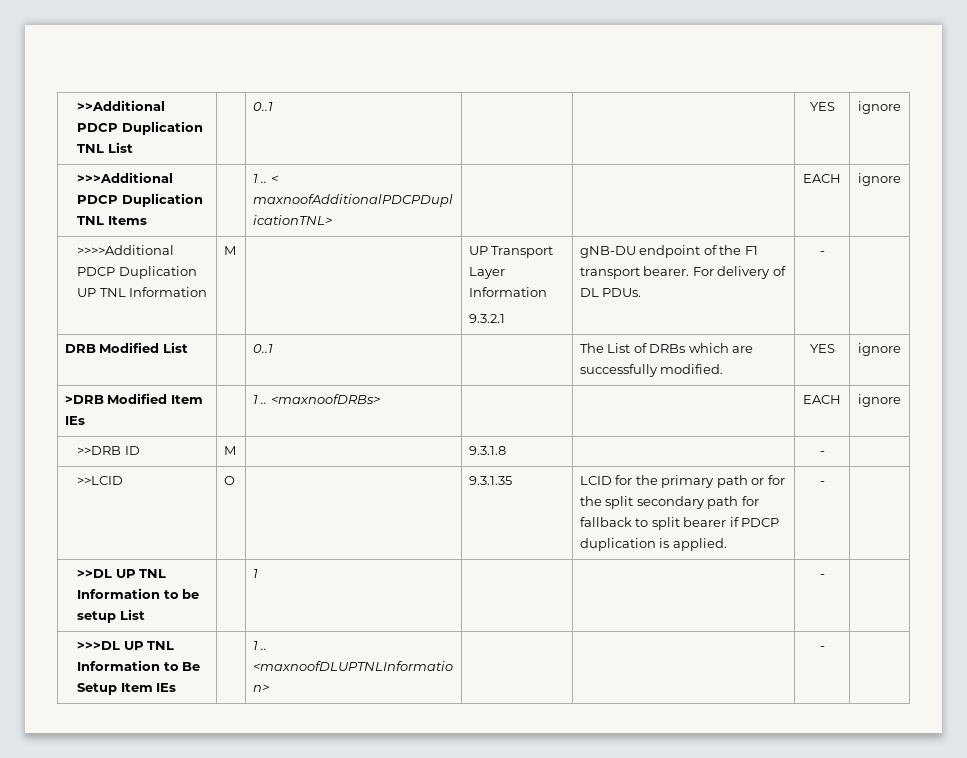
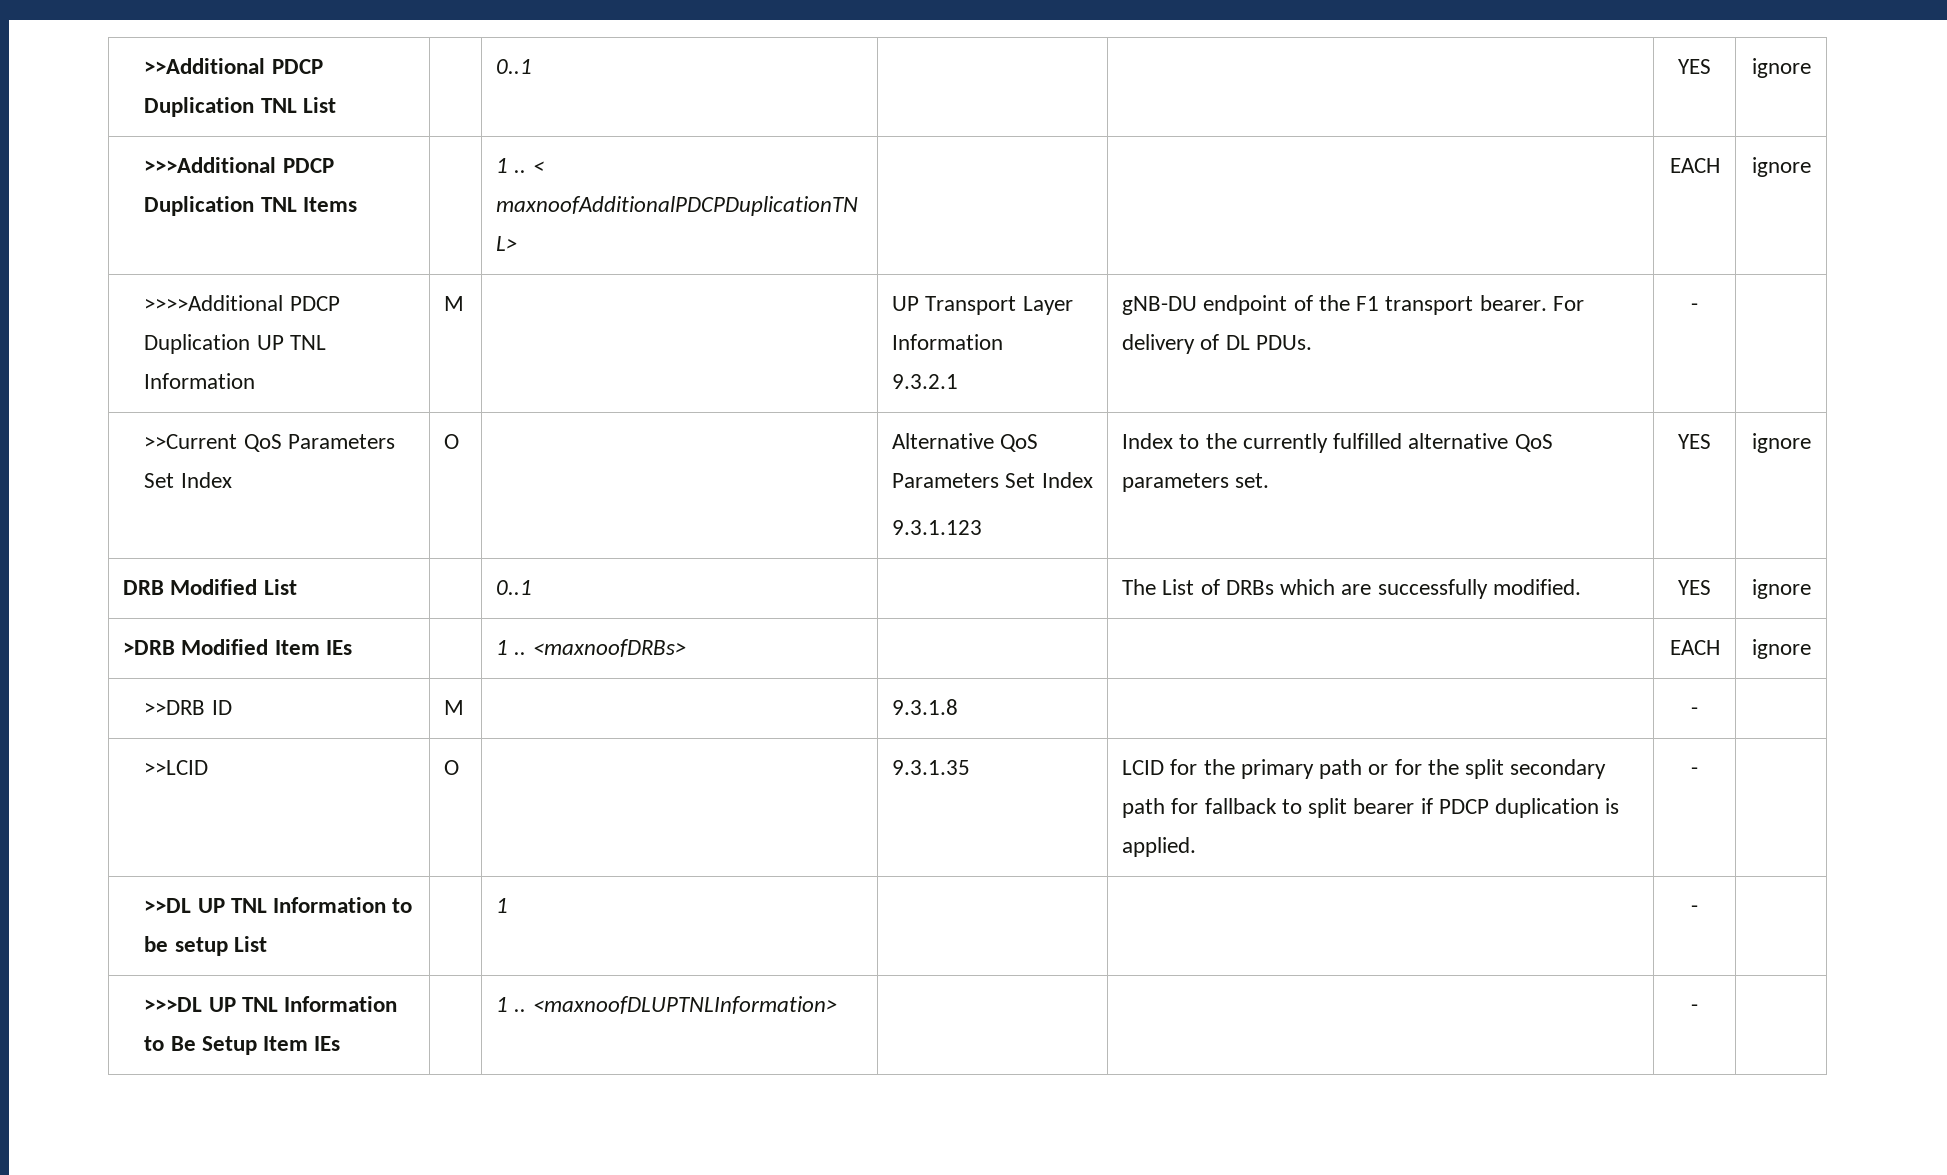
+ >>Current QoS Parameters Set Index | O | | Alternative QoS Parameters Set Index
+ 9.3.1.123 | Index to the currently fulfilled alternative QoS parameters set. | YES | ignore

